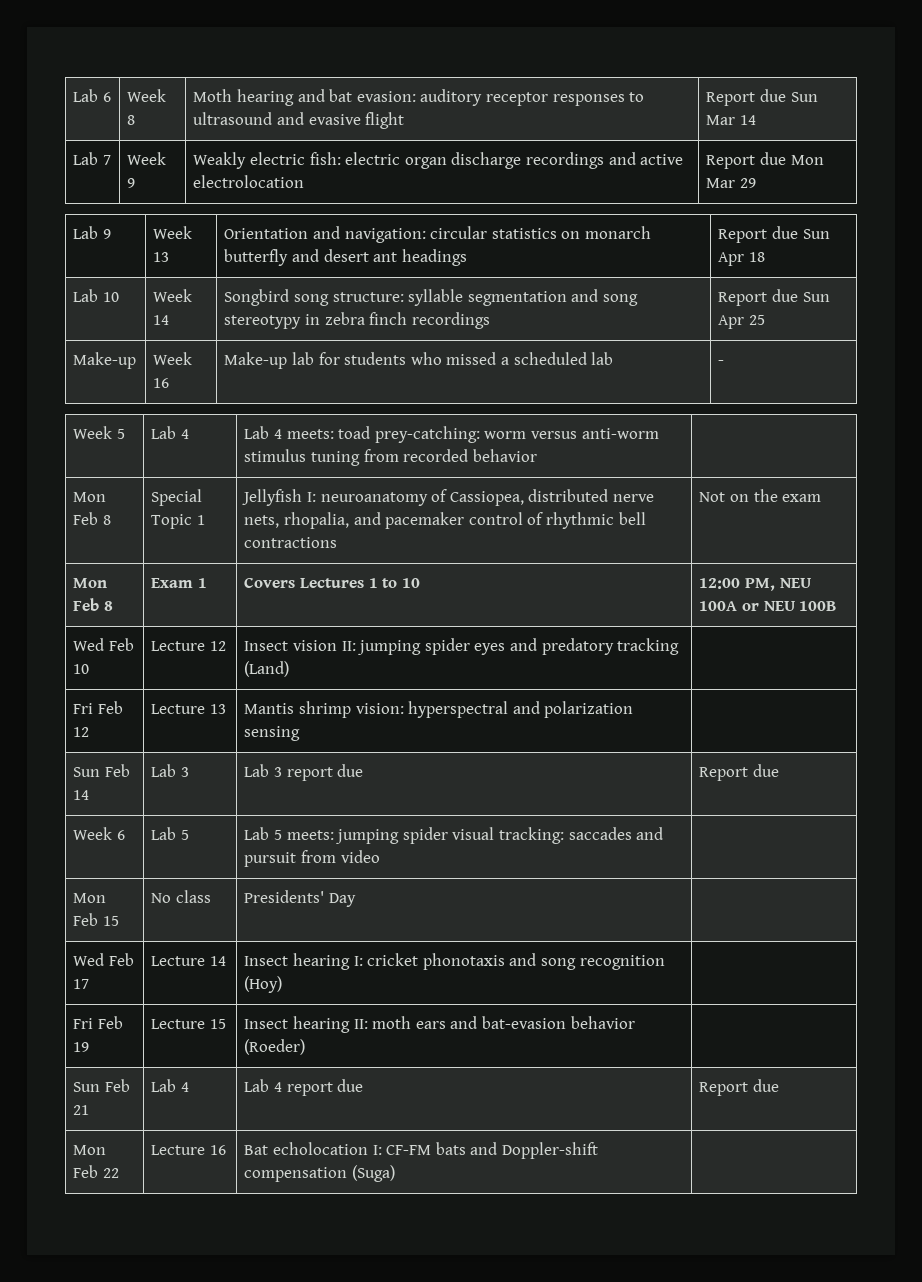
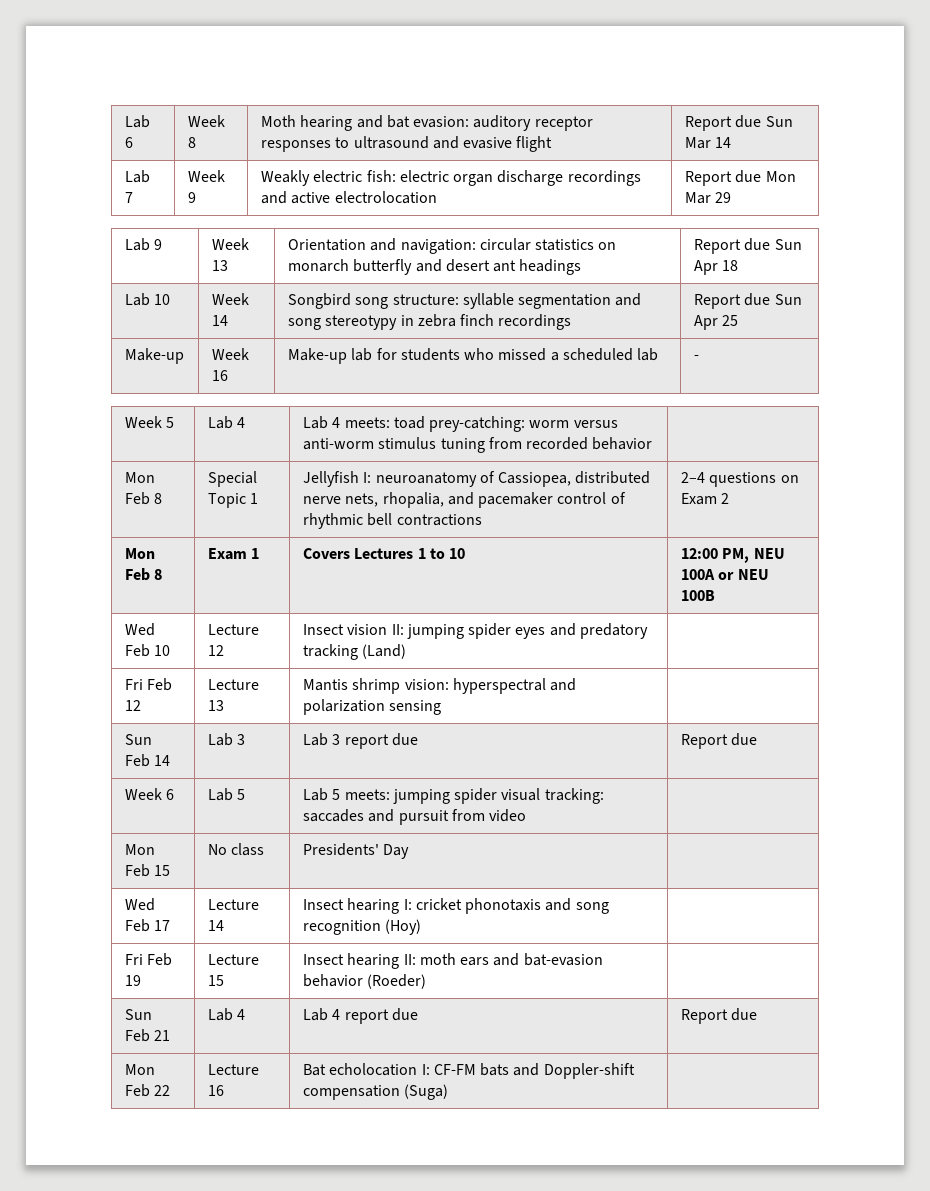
- Mon Feb 8 | Special Topic 1 | Jellyfish I: neuroanatomy of Cassiopea, distributed nerve nets, rhopalia, and pacemaker control of rhythmic bell contractions | Not on the exam
+ Mon Feb 8 | Special Topic 1 | Jellyfish I: neuroanatomy of Cassiopea, distributed nerve nets, rhopalia, and pacemaker control of rhythmic bell contractions | 2–4 questions on Exam 2

